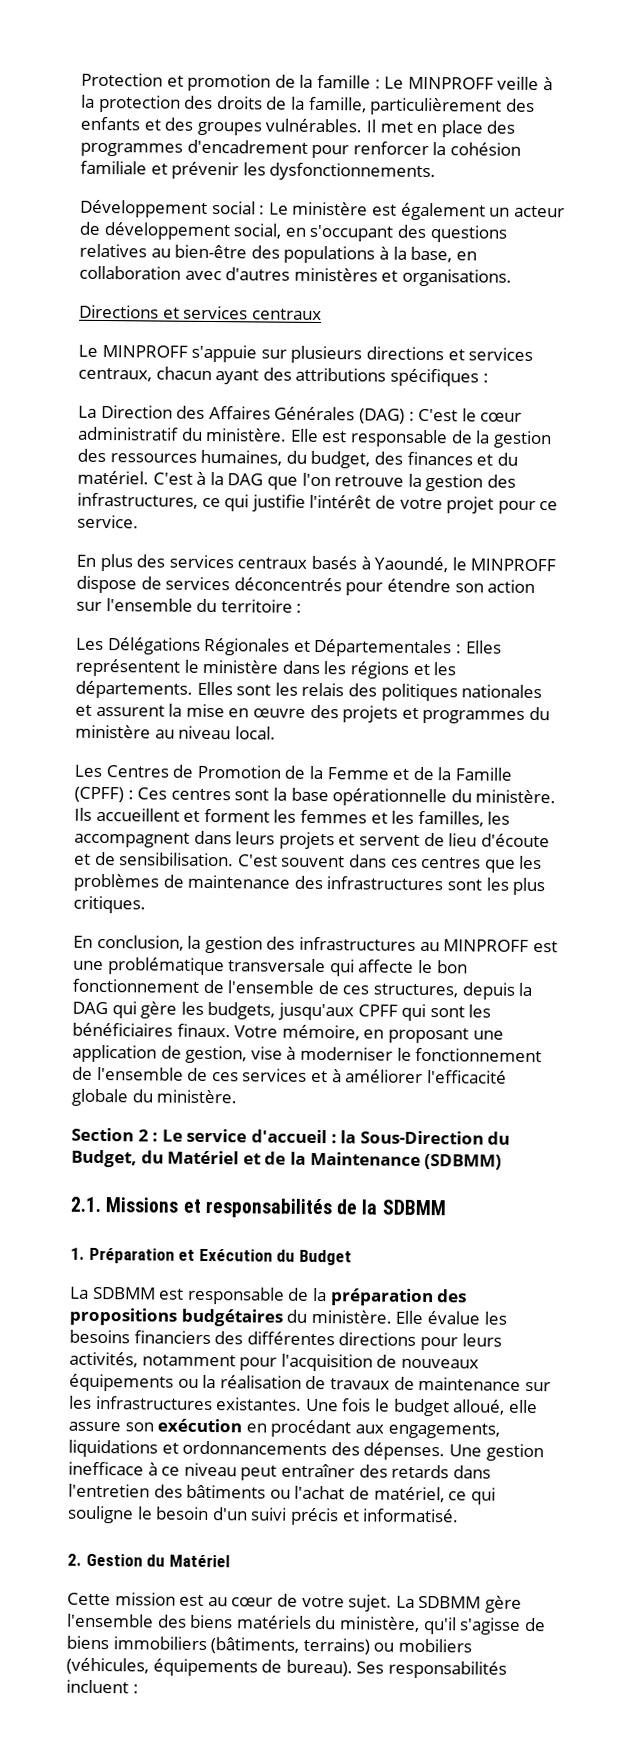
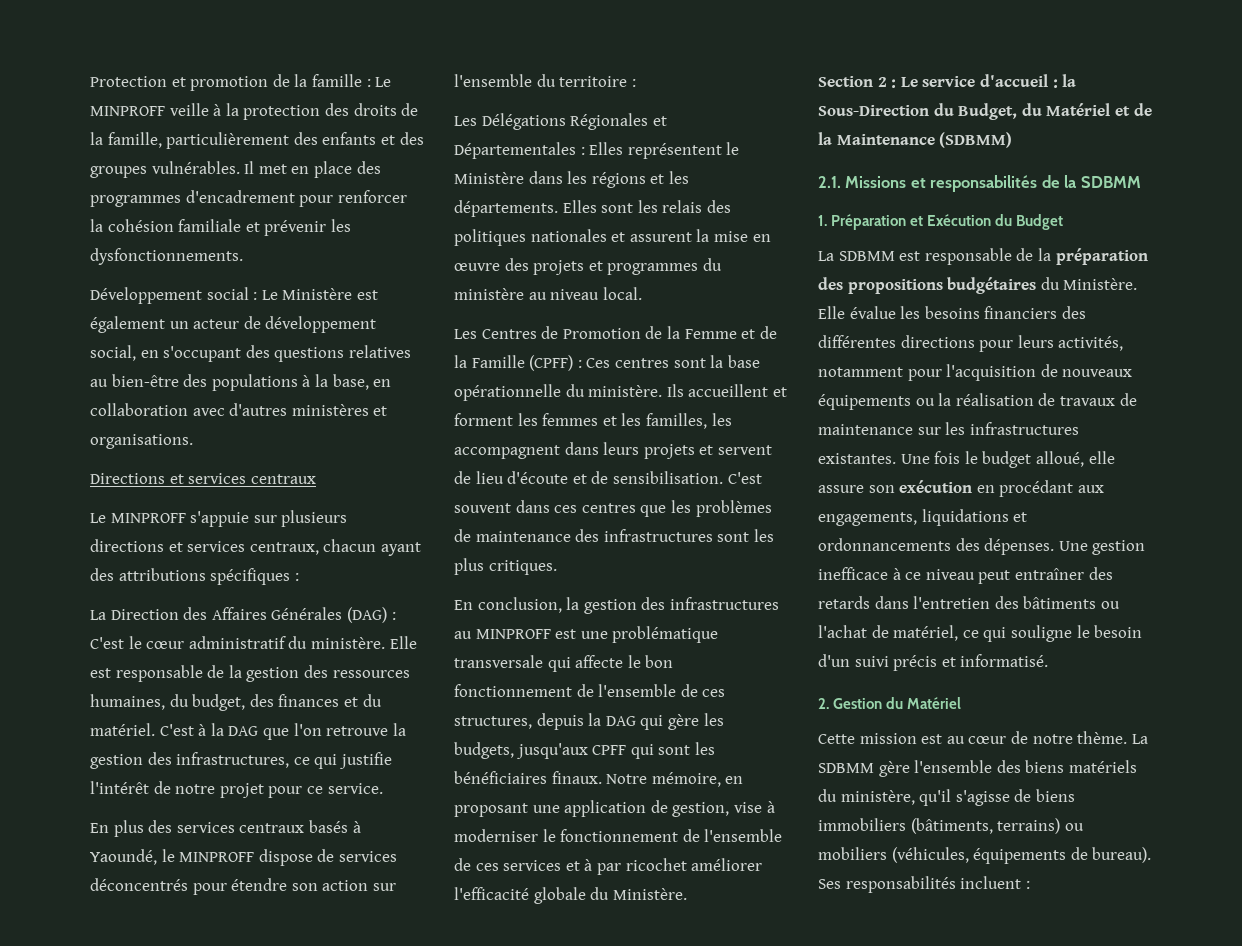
- Développement social : Le ministère est également un acteur de développement social, en s'occupant des questions relatives au bien-être des populations à la base, en collaboration avec d'autres ministères et organisations.
+ Développement social : Le Ministère est également un acteur de développement social, en s'occupant des questions relatives au bien-être des populations à la base, en collaboration avec d'autres ministères et organisations.
- C'est à la DAG que l'on retrouve la gestion des infrastructures, ce qui justifie l'intérêt de votre projet pour ce service.
+ C'est à la DAG que l'on retrouve la gestion des infrastructures, ce qui justifie l'intérêt de notre projet pour ce service.
- Les Délégations Régionales et Départementales : Elles représentent le ministère dans les régions et les départements.
+ Les Délégations Régionales et Départementales : Elles représentent le Ministère dans les régions et les départements.
- Votre mémoire, en proposant une application de gestion, vise à moderniser le fonctionnement de l'ensemble de ces services et à améliorer l'efficacité globale du ministère.
+ Notre mémoire, en proposant une application de gestion, vise à moderniser le fonctionnement de l'ensemble de ces services et à par ricochet améliorer l'efficacité globale du Ministère.
- La SDBMM est responsable de la préparation des propositions budgétaires du ministère.
+ La SDBMM est responsable de la préparation des propositions budgétaires du Ministère.
- Cette mission est au cœur de votre sujet.
+ Cette mission est au cœur de notre thème.

